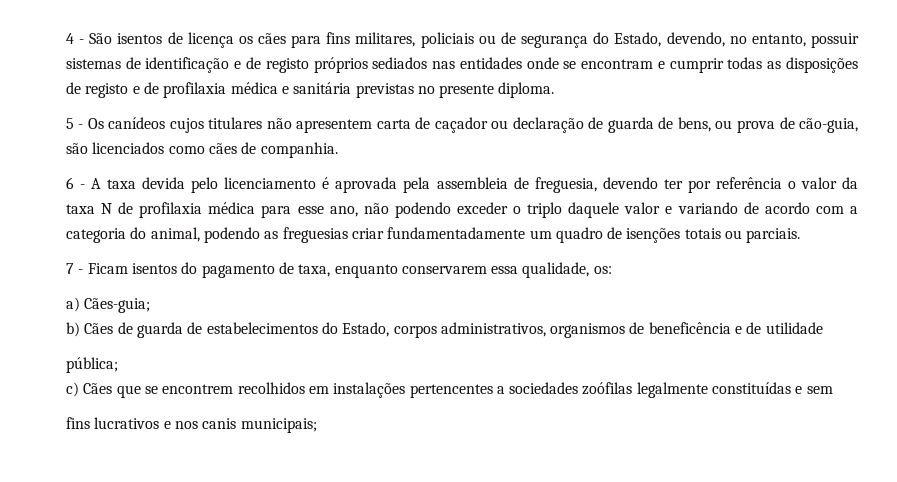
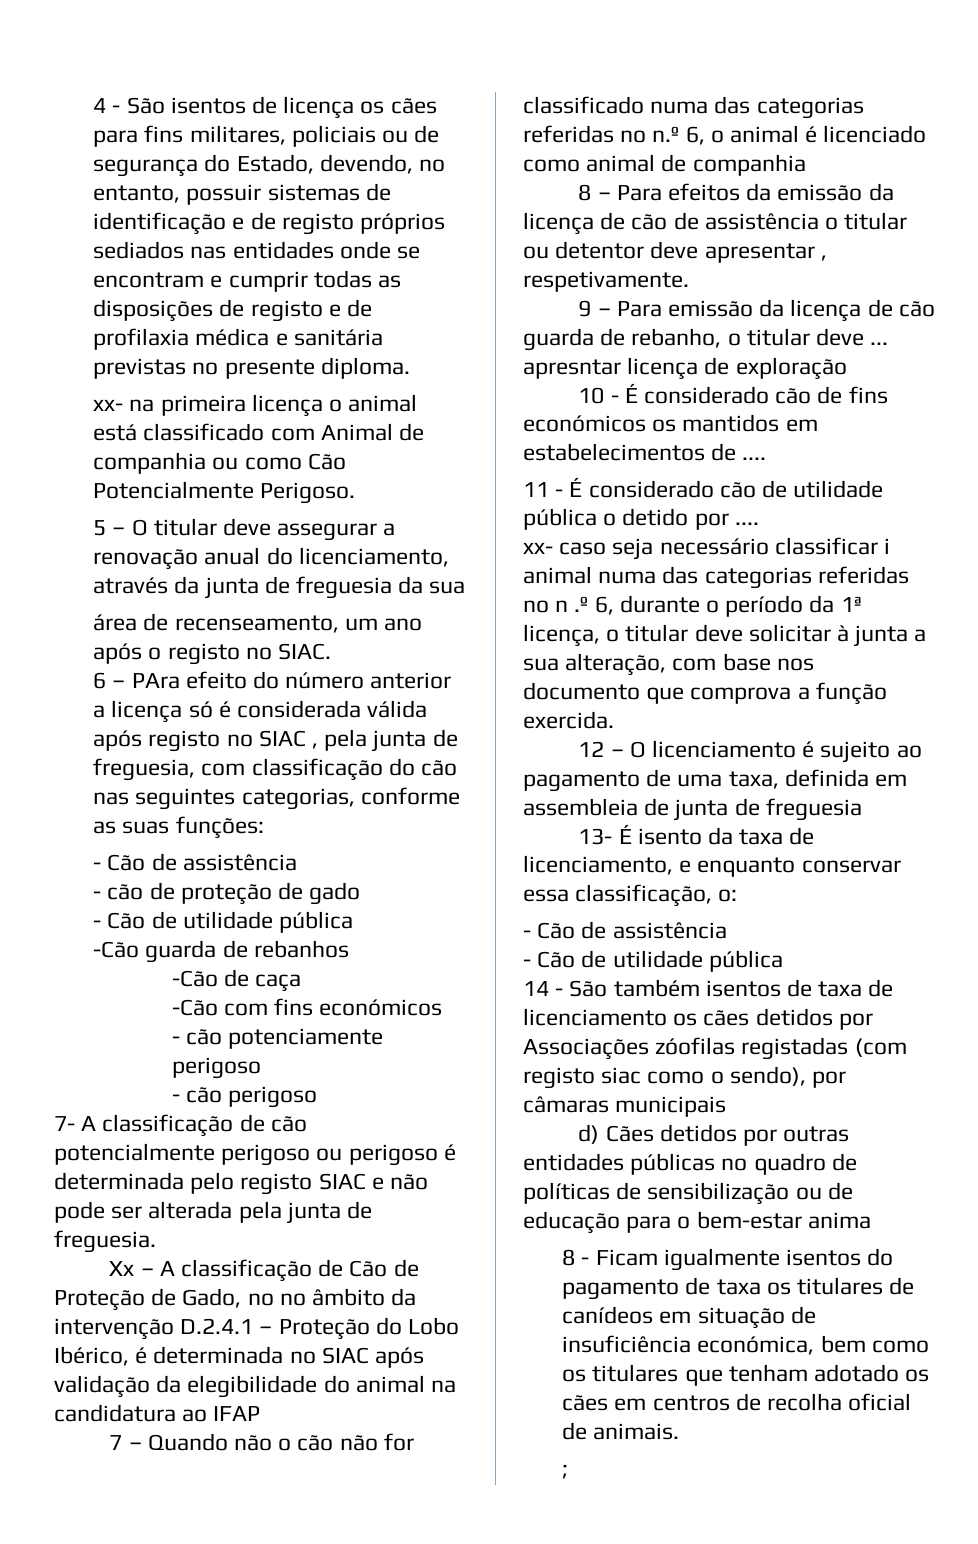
- 5 - Os canídeos cujos titulares não apresentem carta de caçador ou declaração de guarda de bens, ou prova de cão-guia, são licenciados como cães de companhia.
- 6 - A taxa devida pelo licenciamento é aprovada pela assembleia de freguesia, devendo ter por referência o valor da taxa N de profilaxia médica para esse ano, não podendo exceder o triplo daquele valor e variando de acordo com a categoria do animal, podendo as freguesias criar fundamentadamente um quadro de isenções totais ou parciais.
- 7 - Ficam isentos do pagamento de taxa, enquanto conservarem essa qualidade, os:
- a) Cães-guia;
- b) Cães de guarda de estabelecimentos do Estado, corpos administrativos, organismos de beneficência e de utilidade
- pública;
- c) Cães que se encontrem recolhidos em instalações pertencentes a sociedades zoófilas legalmente constituídas e sem
- fins lucrativos e nos canis municipais;
+ xx- na primeira licença o animal está classificado com Animal de companhia ou como Cão Potencialmente Perigoso.
+ 5 – O titular deve assegurar a renovação anual do licenciamento, através da junta de freguesia da sua
+ área de recenseamento, um ano após o registo no SIAC.
+ 6 – PAra efeito do número anterior a licença só é considerada válida após registo no SIAC , pela junta de freguesia, com classificação do cão nas seguintes categorias, conforme as suas funções:
+ - Cão de assistência
+ - cão de proteção de gado
+ - Cão de utilidade pública
+ -Cão guarda de rebanhos
+ -Cão de caça
+ -Cão com fins económicos
+ - cão potenciamente perigoso
+ - cão perigoso
+ 7- A classificação de cão potencialmente perigoso ou perigoso é determinada pelo registo SIAC e não pode ser alterada pela junta de freguesia.
+ Xx – A classificação de Cão de Proteção de Gado, no no âmbito da intervenção D.2.4.1 – Proteção do Lobo Ibérico, é determinada no SIAC após validação da elegibilidade do animal na candidatura ao IFAP
+ 7 – Quando não o cão não for classificado numa das categorias referidas no n.º 6, o animal é licenciado como animal de companhia
+ 8 – Para efeitos da emissão da licença de cão de assistência o titular ou detentor deve apresentar , respetivamente.
+ 9 – Para emissão da licença de cão guarda de rebanho, o titular deve ... apresntar licença de exploração
+ 10 - É considerado cão de fins económicos os mantidos em estabelecimentos de ....
+ 11 - É considerado cão de utilidade pública o detido por ....
+ xx- caso seja necessário classificar i animal numa das categorias referidas no n .º 6, durante o período da 1ª licença, o titular deve solicitar à junta a sua alteração, com base nos documento que comprova a função exercida.
+ 12 – O licenciamento é sujeito ao pagamento de uma taxa, definida em assembleia de junta de freguesia
+ 13- É isento da taxa de licenciamento, e enquanto conservar essa classificação, o:
+ - Cão de assistência
+ - Cão de utilidade pública
+ 14 - São também isentos de taxa de licenciamento os cães detidos por Associações zóofilas registadas (com registo siac como o sendo), por câmaras municipais
+ d) Cães detidos por outras entidades públicas no quadro de políticas de sensibilização ou de educação para o bem-estar anima
+ 8 - Ficam igualmente isentos do pagamento de taxa os titulares de canídeos em situação de insuficiência económica, bem como os titulares que tenham adotado os cães em centros de recolha oficial de animais.
+ ;

